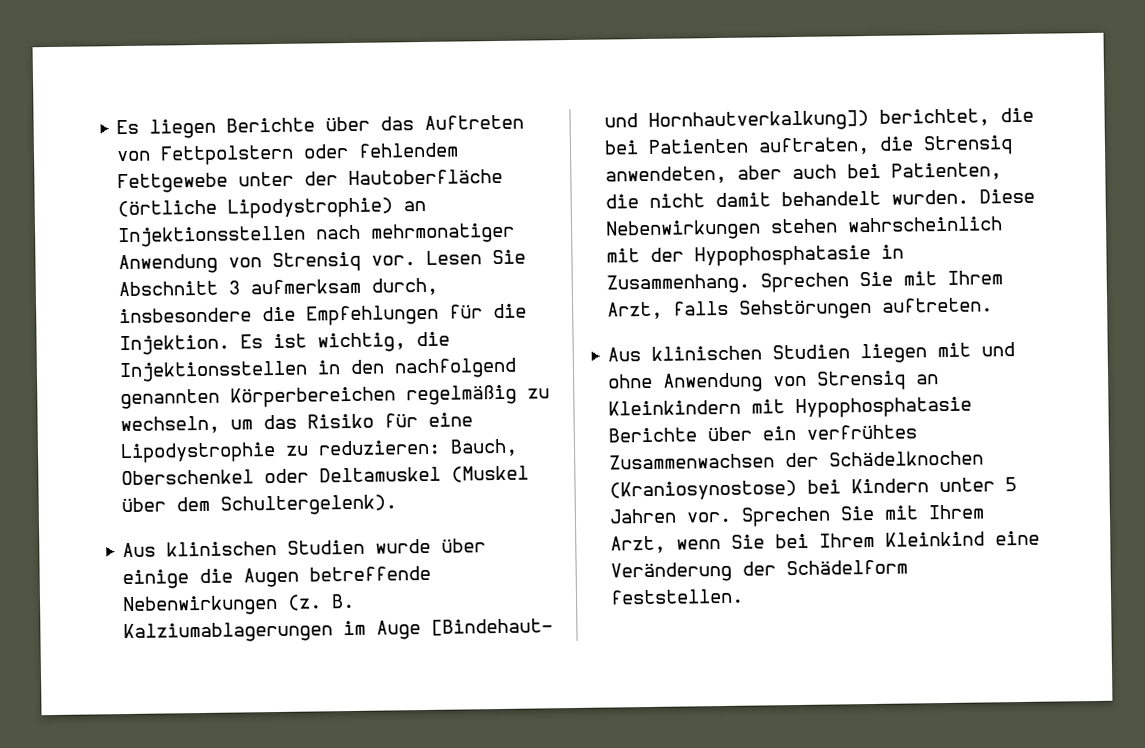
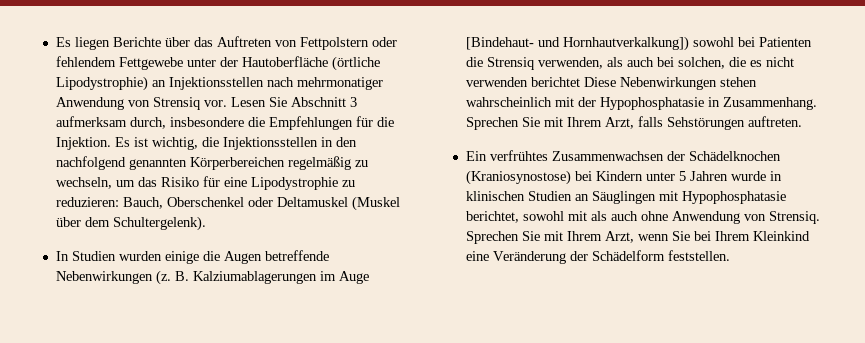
- Aus klinischen Studien wurde über einige die Augen betreffende Nebenwirkungen (z.
+ In Studien wurden einige die Augen betreffende Nebenwirkungen (z.
- B. Kalziumablagerungen im Auge [Bindehaut- und Hornhautverkalkung]) berichtet, die bei Patienten auftraten, die Strensiq anwendeten, aber auch bei Patienten, die nicht damit behandelt wurden. Diese Nebenwirkungen stehen wahrscheinlich mit der Hypophosphatasie in Zusammenhang.
+ B. Kalziumablagerungen im Auge [Bindehaut- und Hornhautverkalkung]) sowohl bei Patienten die Strensiq verwenden, als auch bei solchen, die es nicht verwenden berichtet Diese Nebenwirkungen stehen wahrscheinlich mit der Hypophosphatasie in Zusammenhang.
- Aus klinischen Studien liegen mit und ohne Anwendung von Strensiq an Kleinkindern mit Hypophosphatasie Berichte über ein verfrühtes Zusammenwachsen der Schädelknochen (Kraniosynostose) bei Kindern unter 5 Jahren vor.
+ Ein verfrühtes Zusammenwachsen der Schädelknochen (Kraniosynostose) bei Kindern unter 5 Jahren wurde in klinischen Studien an Säuglingen mit Hypophosphatasie berichtet, sowohl mit als auch ohne Anwendung von Strensiq.

